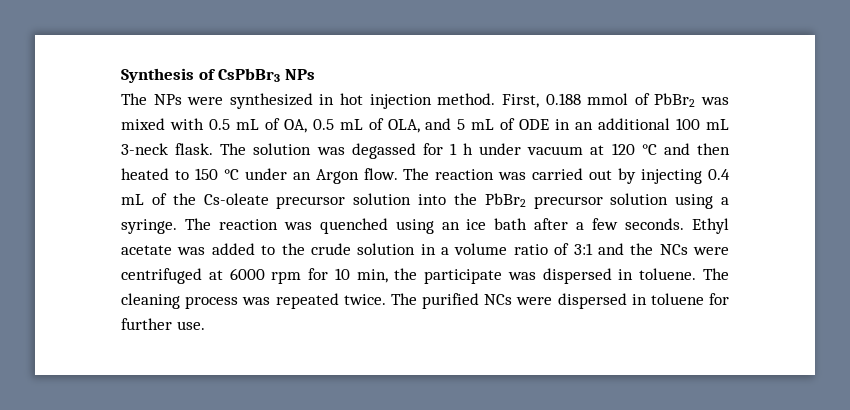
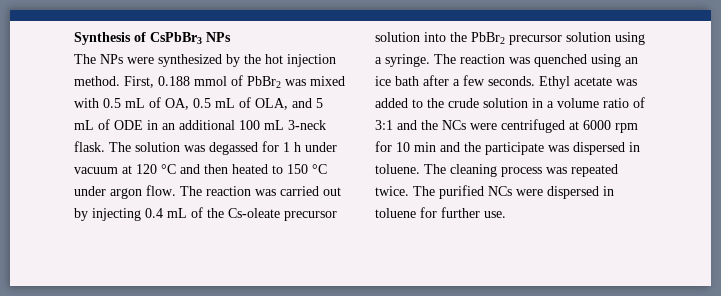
- The NPs were synthesized in hot injection method.
+ The NPs were synthesized by the hot injection method.
- The solution was degassed for 1 h under vacuum at 120 °C and then heated to 150 °C under an Argon flow.
+ The solution was degassed for 1 h under vacuum at 120 °C and then heated to 150 °C under argon flow.
- Ethyl acetate was added to the crude solution in a volume ratio of 3:1 and the NCs were centrifuged at 6000 rpm for 10 min, the participate was dispersed in toluene.
+ Ethyl acetate was added to the crude solution in a volume ratio of 3:1 and the NCs were centrifuged at 6000 rpm for 10 min and the participate was dispersed in toluene.

